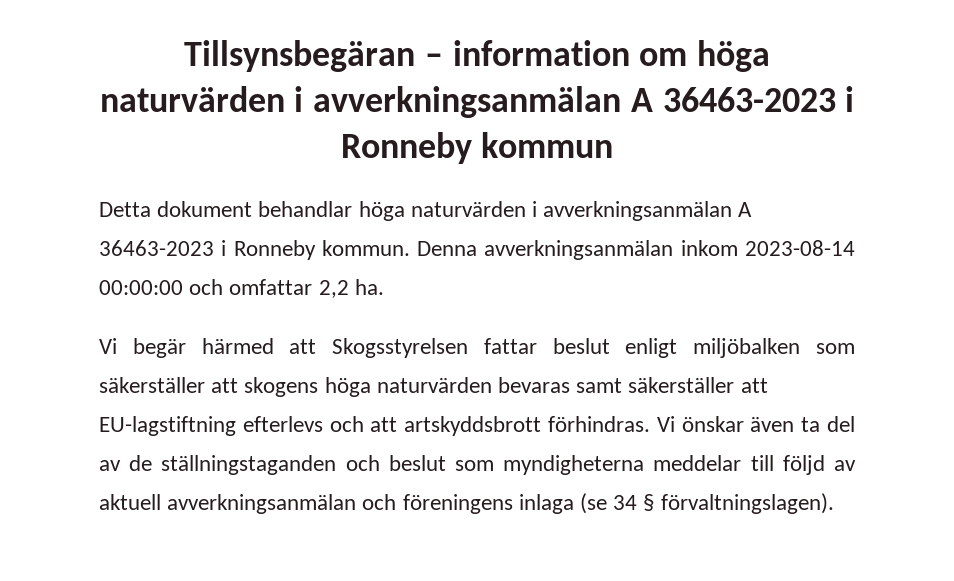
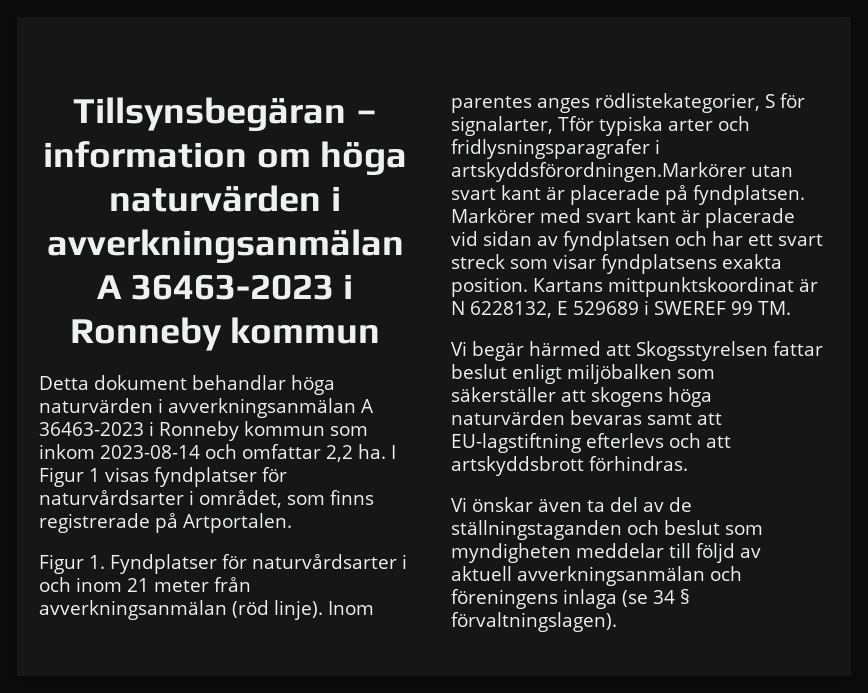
- Detta dokument behandlar höga naturvärden i avverkningsanmälan A 36463-2023 i Ronneby kommun. Denna avverkningsanmälan inkom 2023-08-14 00:00:00 och omfattar 2,2 ha.
+ Detta dokument behandlar höga naturvärden i avverkningsanmälan A 36463-2023 i Ronneby kommun som inkom 2023-08-14 och omfattar 2,2 ha. I Figur 1 visas fyndplatser för naturvårdsarter i området, som finns registrerade på Artportalen.
+ Figur 1. Fyndplatser för naturvårdsarter i och inom 21 meter från avverkningsanmälan (röd linje). Inom parentes anges rödlistekategorier, S för signalarter, Tför typiska arter och fridlysningsparagrafer i artskyddsförordningen.Markörer utan svart kant är placerade på fyndplatsen. Markörer med svart kant är placerade vid sidan av fyndplatsen och har ett svart streck som visar fyndplatsens exakta position. Kartans mittpunktskoordinat är N 6228132, E 529689 i SWEREF 99 TM.
- Vi begär härmed att Skogsstyrelsen fattar beslut enligt miljöbalken som säkerställer att skogens höga naturvärden bevaras samt säkerställer att EU-lagstiftning efterlevs och att artskyddsbrott förhindras. Vi önskar även ta del av de ställningstaganden och beslut som myndigheterna meddelar till följd av aktuell avverkningsanmälan och föreningens inlaga (se 34 § förvaltningslagen).
+ Vi begär härmed att Skogsstyrelsen fattar beslut enligt miljöbalken som säkerställer att skogens höga naturvärden bevaras samt att EU-lagstiftning efterlevs och att artskyddsbrott förhindras.
+ Vi önskar även ta del av de ställningstaganden och beslut som myndigheten meddelar till följd av aktuell avverkningsanmälan och föreningens inlaga (se 34 § förvaltningslagen).

